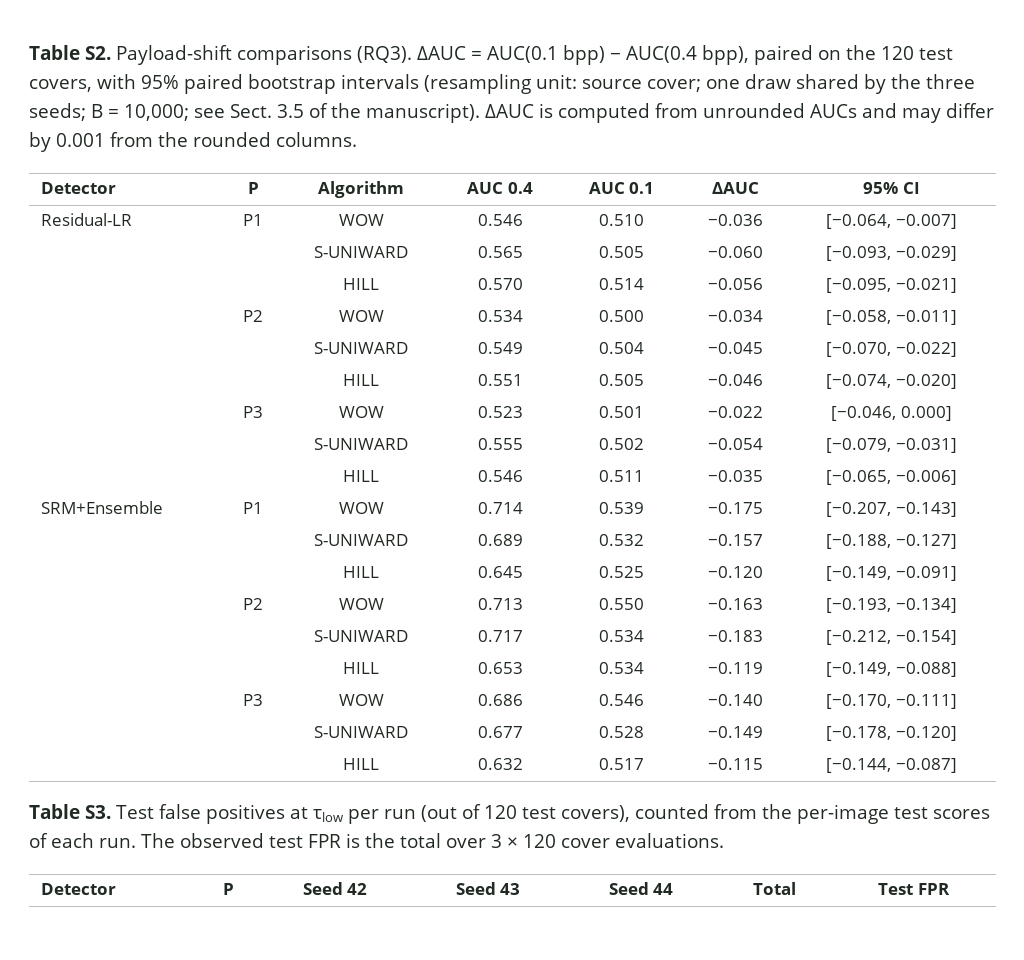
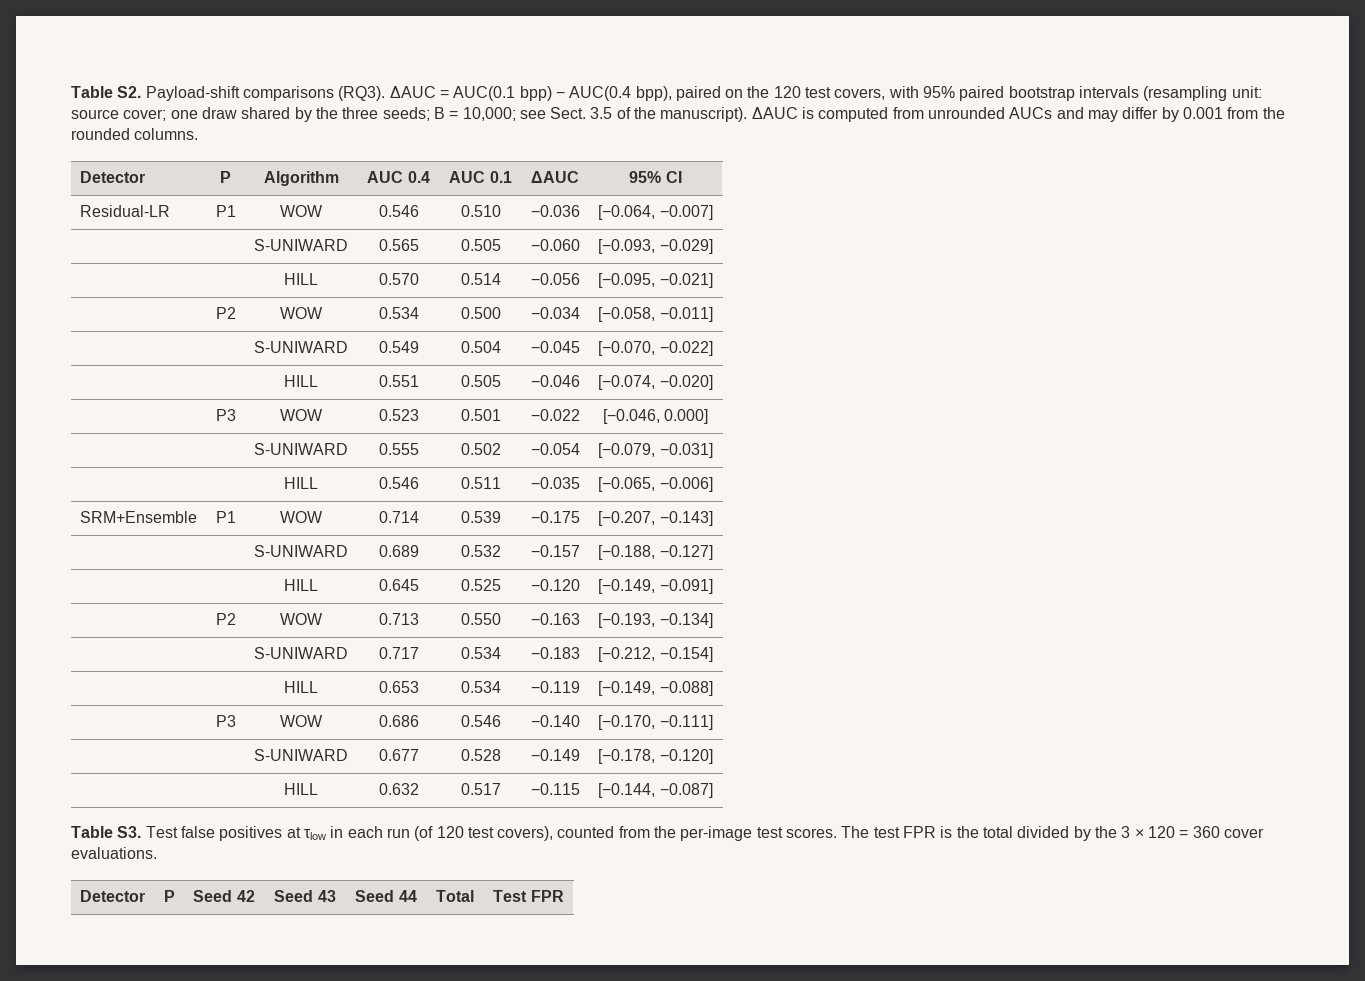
- Table S3. Test false positives at τlow per run (out of 120 test covers), counted from the per-image test scores of each run. The observed test FPR is the total over 3 × 120 cover evaluations.
+ Table S3. Test false positives at τlow in each run (of 120 test covers), counted from the per-image test scores. The test FPR is the total divided by the 3 × 120 = 360 cover evaluations.

